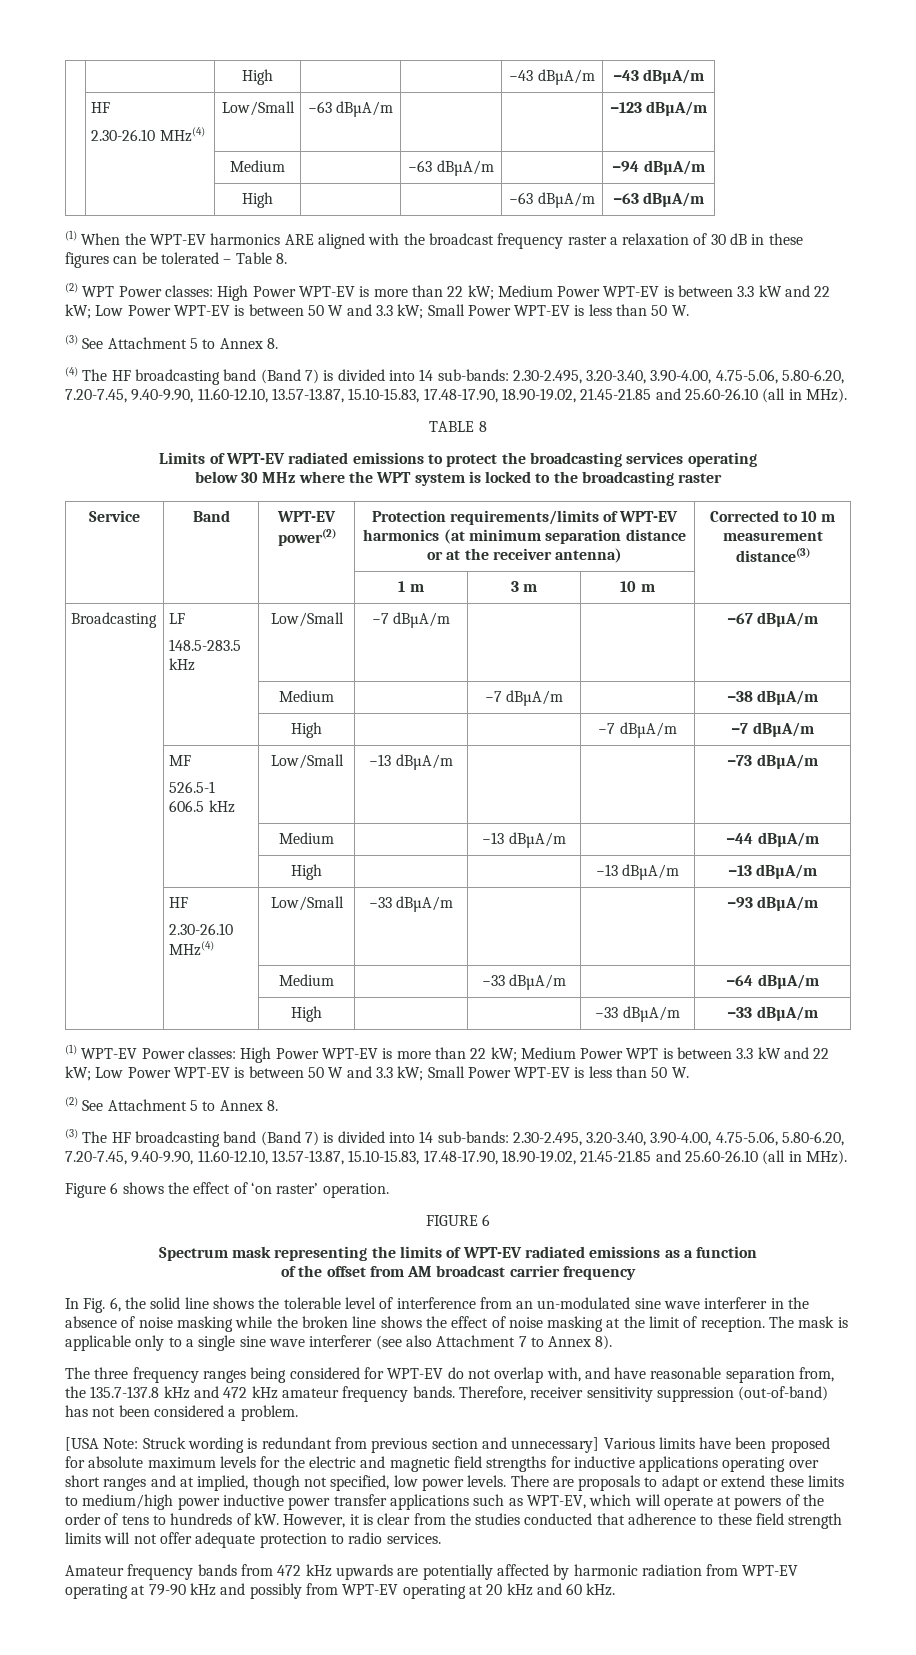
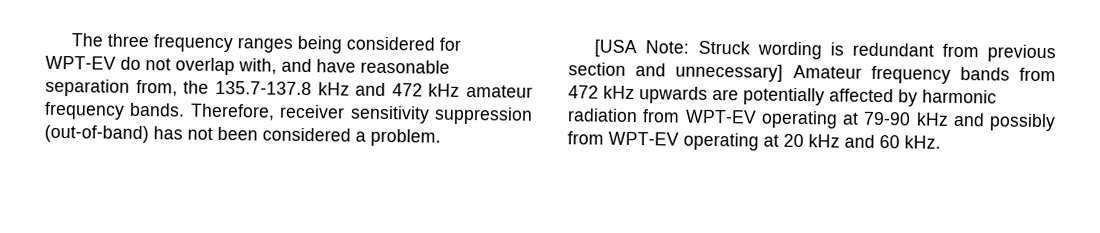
- | | High | | | −43 dBµA/m | −43 dBµA/m
- | HF
- 2.30-26.10 MHz(4) | Low/Small | −63 dBµA/m | | | −123 dBµA/m
- | | Medium | | −63 dBµA/m | | −94 dBµA/m
- | | High | | | −63 dBµA/m | −63 dBµA/m
- (1) When the WPT-EV harmonics ARE aligned with the broadcast frequency raster a relaxation of 30 dB in these figures can be tolerated – Table 8.
- (2) WPT Power classes: High Power WPT-EV is more than 22 kW; Medium Power WPT-EV is between 3.3 kW and 22 kW; Low Power WPT-EV is between 50 W and 3.3 kW; Small Power WPT-EV is less than 50 W.
- (3) See Attachment 5 to Annex 8.
- (4) The HF broadcasting band (Band 7) is divided into 14 sub-bands: 2.30-2.495, 3.20-3.40, 3.90-4.00, 4.75-5.06, 5.80-6.20, 7.20-7.45, 9.40-9.90, 11.60-12.10, 13.57-13.87, 15.10-15.83, 17.48-17.90, 18.90-19.02, 21.45-21.85 and 25.60-26.10 (all in MHz).
- TABLE 8
- Limits of WPT-EV radiated emissions to protect the broadcasting services operating
- below 30 MHz where the WPT system is locked to the broadcasting raster
- Service | Band | WPT-EV power(2) | Protection requirements/limits of WPT-EV harmonics (at minimum separation distance or at the receiver antenna) | Corrected to 10 m measurement distance(3)
- | | | 1 m | 3 m | 10 m |
- Broadcasting | LF
- 148.5-283.5 kHz | Low/Small | −7 dBµA/m | | | −67 dBµA/m
- | | Medium | | −7 dBµA/m | | −38 dBµA/m
- | | High | | | −7 dBµA/m | −7 dBµA/m
- | MF
- 526.5-1 606.5 kHz | Low/Small | −13 dBµA/m | | | −73 dBµA/m
- | | Medium | | −13 dBµA/m | | −44 dBµA/m
- | | High | | | −13 dBµA/m | −13 dBµA/m
- | HF
- 2.30-26.10 MHz(4) | Low/Small | −33 dBµA/m | | | −93 dBµA/m
- | | Medium | | −33 dBµA/m | | −64 dBµA/m
- | | High | | | −33 dBµA/m | −33 dBµA/m
- (1) WPT-EV Power classes: High Power WPT-EV is more than 22 kW; Medium Power WPT is between 3.3 kW and 22 kW; Low Power WPT-EV is between 50 W and 3.3 kW; Small Power WPT-EV is less than 50 W.
- (2) See Attachment 5 to Annex 8.
- (3) The HF broadcasting band (Band 7) is divided into 14 sub-bands: 2.30-2.495, 3.20-3.40, 3.90-4.00, 4.75-5.06, 5.80-6.20, 7.20-7.45, 9.40-9.90, 11.60-12.10, 13.57-13.87, 15.10-15.83, 17.48-17.90, 18.90-19.02, 21.45-21.85 and 25.60-26.10 (all in MHz).
- Figure 6 shows the effect of ‘on raster’ operation.
- FIGURE 6
- Spectrum mask representing the limits of WPT-EV radiated emissions as a function
- of the offset from AM broadcast carrier frequency
- In Fig. 6, the solid line shows the tolerable level of interference from an un-modulated sine wave interferer in the absence of noise masking while the broken line shows the effect of noise masking at the limit of reception. The mask is applicable only to a single sine wave interferer (see also Attachment 7 to Annex 8).
- [USA Note: Struck wording is redundant from previous section and unnecessary] Various limits have been proposed for absolute maximum levels for the electric and magnetic field strengths for inductive applications operating over short ranges and at implied, though not specified, low power levels. There are proposals to adapt or extend these limits to medium/high power inductive power transfer applications such as WPT-EV, which will operate at powers of the order of tens to hundreds of kW. However, it is clear from the studies conducted that adherence to these field strength limits will not offer adequate protection to radio services.
- Amateur frequency bands from 472 kHz upwards are potentially affected by harmonic radiation from WPT-EV operating at 79-90 kHz and possibly from WPT-EV operating at 20 kHz and 60 kHz.
+ [USA Note: Struck wording is redundant from previous section and unnecessary] Amateur frequency bands from 472 kHz upwards are potentially affected by harmonic radiation from WPT-EV operating at 79-90 kHz and possibly from WPT-EV operating at 20 kHz and 60 kHz.

